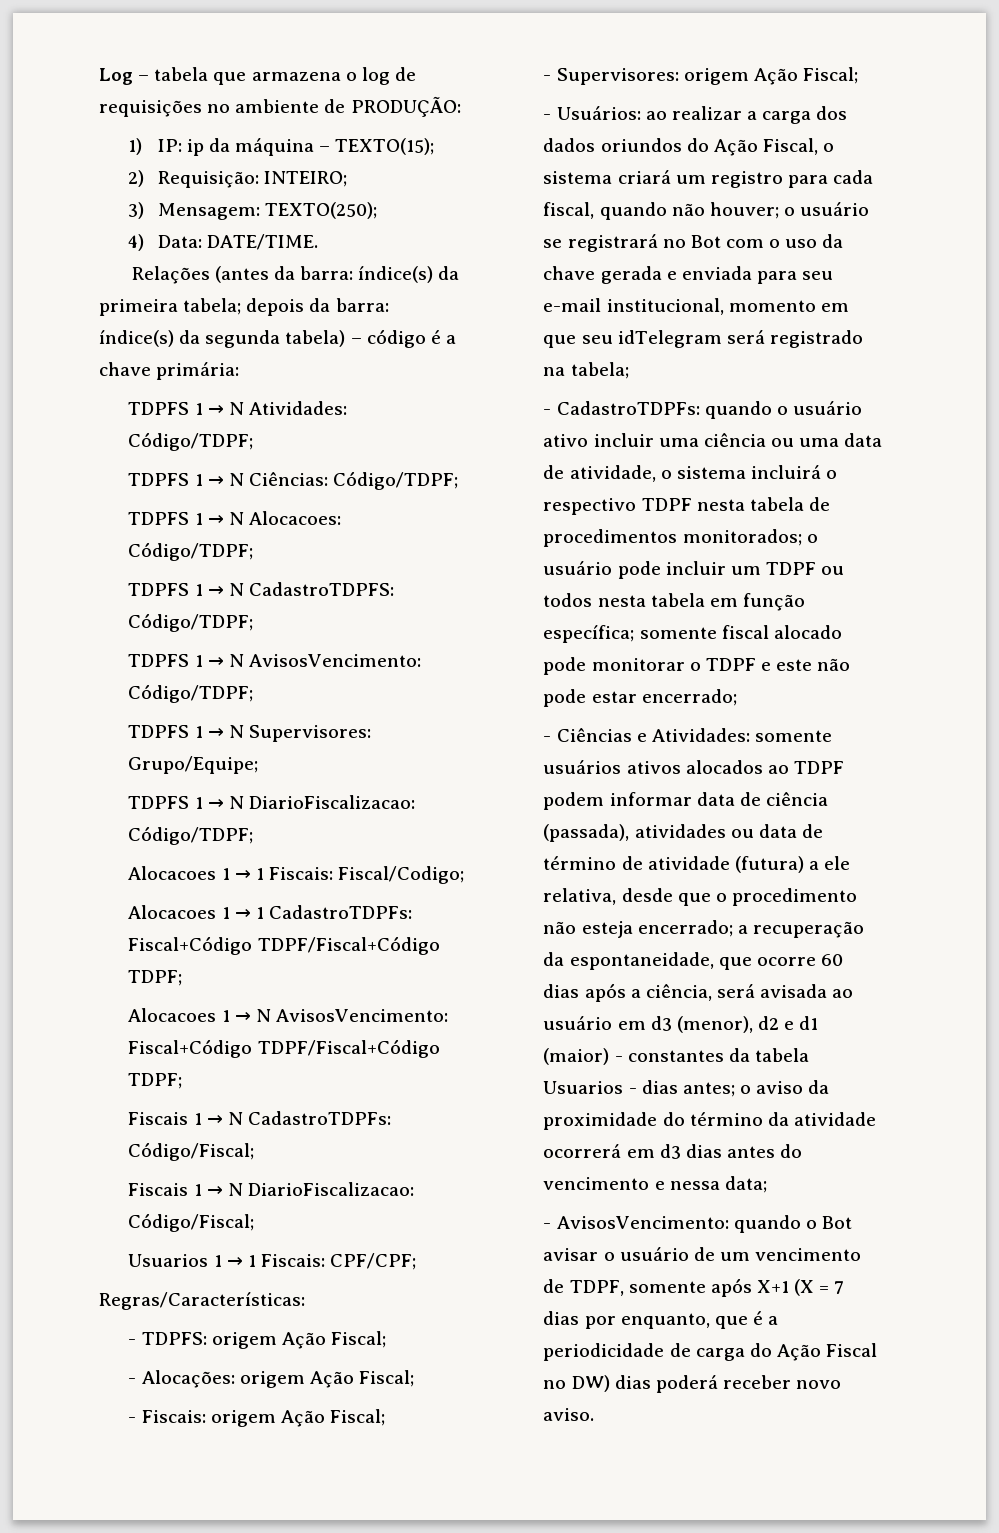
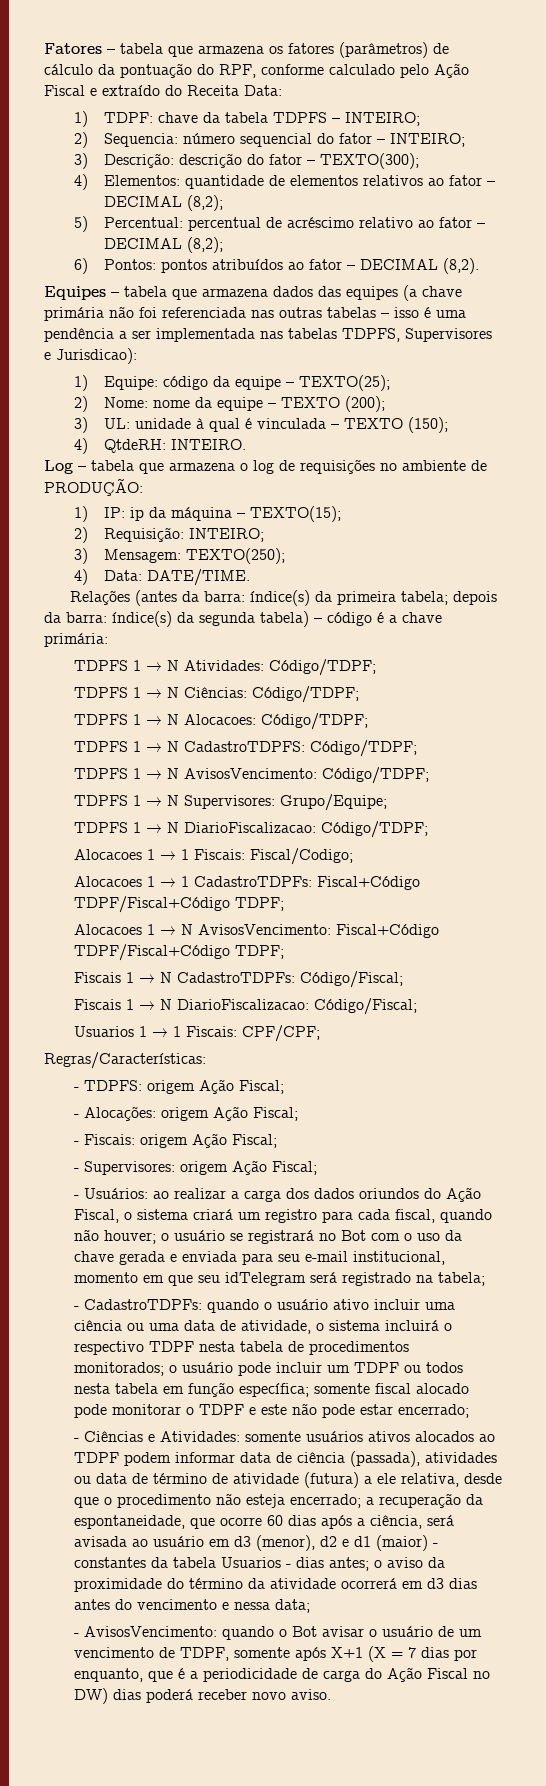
+ Fatores – tabela que armazena os fatores (parâmetros) de cálculo da pontuação do RPF, conforme calculado pelo Ação Fiscal e extraído do Receita Data:
+ 1) TDPF: chave da tabela TDPFS – INTEIRO;
+ 2) Sequencia: número sequencial do fator – INTEIRO;
+ 3) Descrição: descrição do fator – TEXTO(300);
+ 4) Elementos: quantidade de elementos relativos ao fator – DECIMAL (8,2);
+ 5) Percentual: percentual de acréscimo relativo ao fator – DECIMAL (8,2);
+ 6) Pontos: pontos atribuídos ao fator – DECIMAL (8,2).
+ Equipes – tabela que armazena dados das equipes (a chave primária não foi referenciada nas outras tabelas – isso é uma pendência a ser implementada nas tabelas TDPFS, Supervisores e Jurisdicao):
+ 1) Equipe: código da equipe – TEXTO(25);
+ 2) Nome: nome da equipe – TEXTO (200);
+ 3) UL: unidade à qual é vinculada – TEXTO (150);
+ 4) QtdeRH: INTEIRO.

